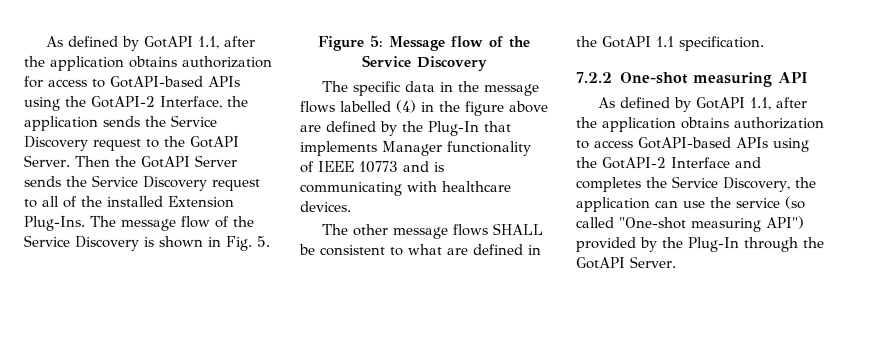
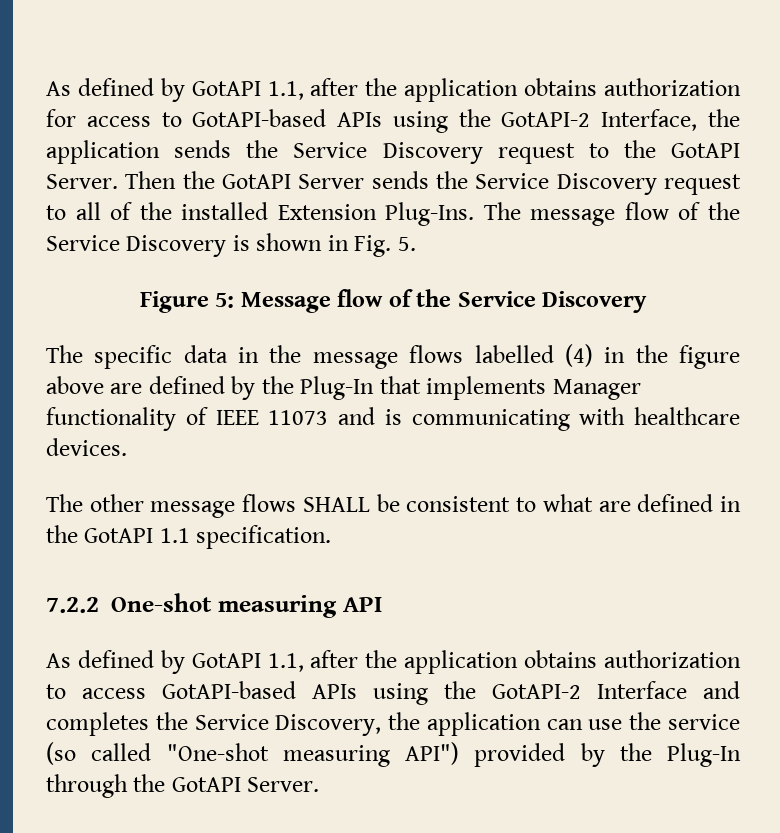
- The specific data in the message flows labelled (4) in the figure above are defined by the Plug-In that implements Manager functionality of IEEE 10773 and is communicating with healthcare devices.
+ The specific data in the message flows labelled (4) in the figure above are defined by the Plug-In that implements Manager functionality of IEEE 11073 and is communicating with healthcare devices.

